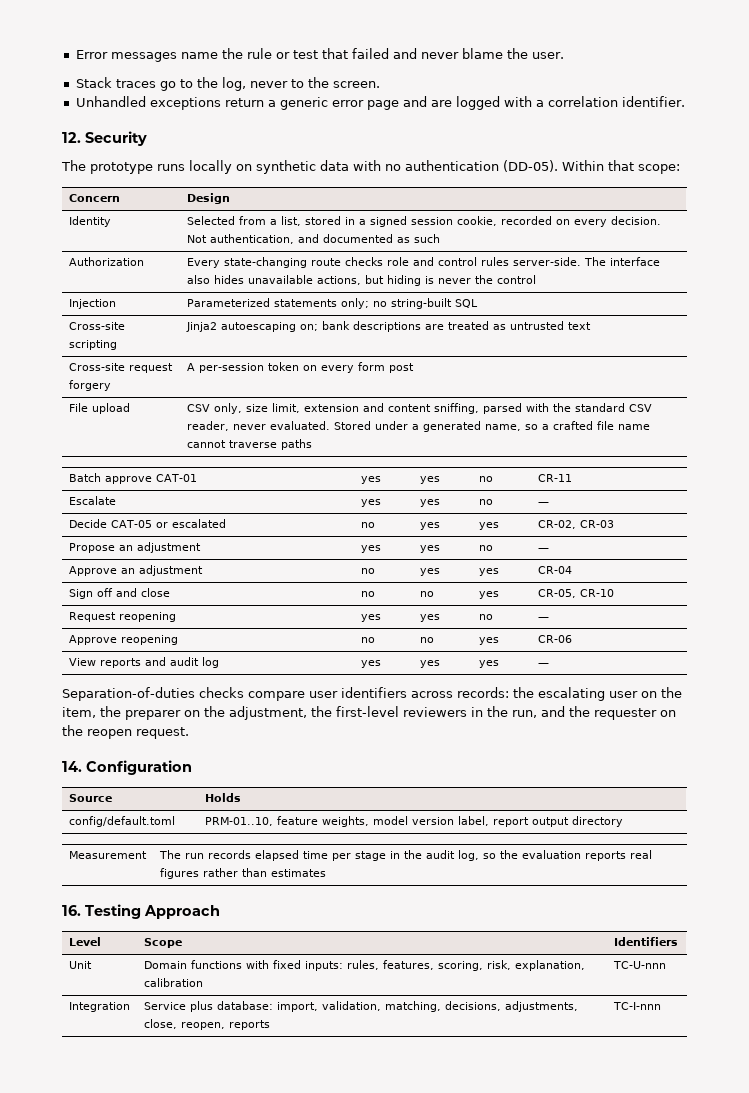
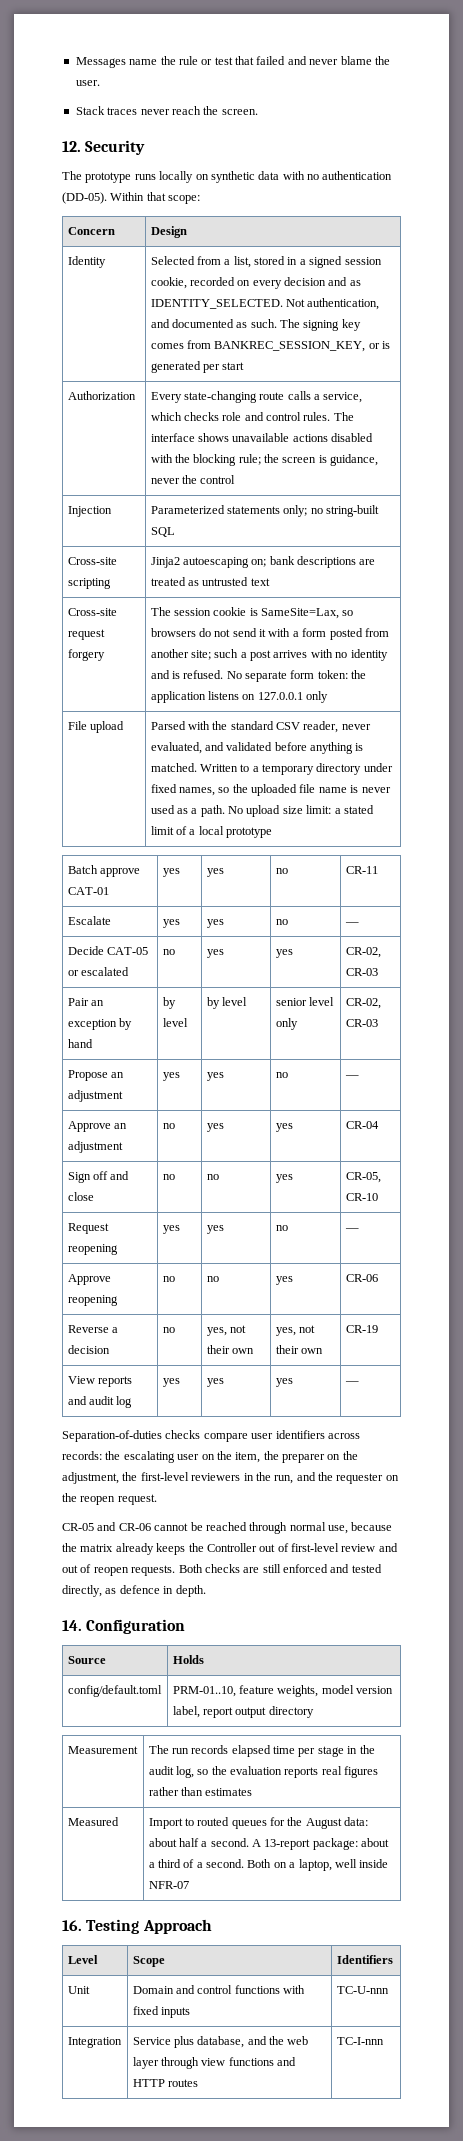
- Error messages name the rule or test that failed and never blame the user.
+ Messages name the rule or test that failed and never blame the user.
- Stack traces go to the log, never to the screen.
- Unhandled exceptions return a generic error page and are logged with a correlation identifier.
+ Stack traces never reach the screen.
- Identity | Selected from a list, stored in a signed session cookie, recorded on every decision. Not authentication, and documented as such
- Authorization | Every state-changing route checks role and control rules server-side. The interface also hides unavailable actions, but hiding is never the control
+ Identity | Selected from a list, stored in a signed session cookie, recorded on every decision and as IDENTITY_SELECTED. Not authentication, and documented as such. The signing key comes from BANKREC_SESSION_KEY, or is generated per start
+ Authorization | Every state-changing route calls a service, which checks role and control rules. The interface shows unavailable actions disabled with the blocking rule; the screen is guidance, never the control
- A per-session token on every form post
- File upload | CSV only, size limit, extension and content sniffing, parsed with the standard CSV reader, never evaluated. Stored under a generated name, so a crafted file name cannot traverse paths
+ The session cookie is SameSite=Lax, so browsers do not send it with a form posted from another site; such a post arrives with no identity and is refused. No separate form token: the application listens on 127.0.0.1 only
+ File upload | Parsed with the standard CSV reader, never evaluated, and validated before anything is matched. Written to a temporary directory under fixed names, so the uploaded file name is never used as a path. No upload size limit: a stated limit of a local prototype
+ Pair an exception by hand | by level | by level | senior level only | CR-02, CR-03
+ Reverse a decision | no | yes, not their own | yes, not their own | CR-19
+ CR-05 and CR-06 cannot be reached through normal use, because the matrix already keeps the Controller out of first-level review and out of reopen requests. Both checks are still enforced and tested directly, as defence in depth.
+ Measured | Import to routed queues for the August data: about half a second. A 13-report package: about a third of a second. Both on a laptop, well inside NFR-07
- Unit | Domain functions with fixed inputs: rules, features, scoring, risk, explanation, calibration | TC-U-nnn
- Integration | Service plus database: import, validation, matching, decisions, adjustments, close, reopen, reports | TC-I-nnn
+ Unit | Domain and control functions with fixed inputs | TC-U-nnn
+ Integration | Service plus database, and the web layer through view functions and HTTP routes | TC-I-nnn

